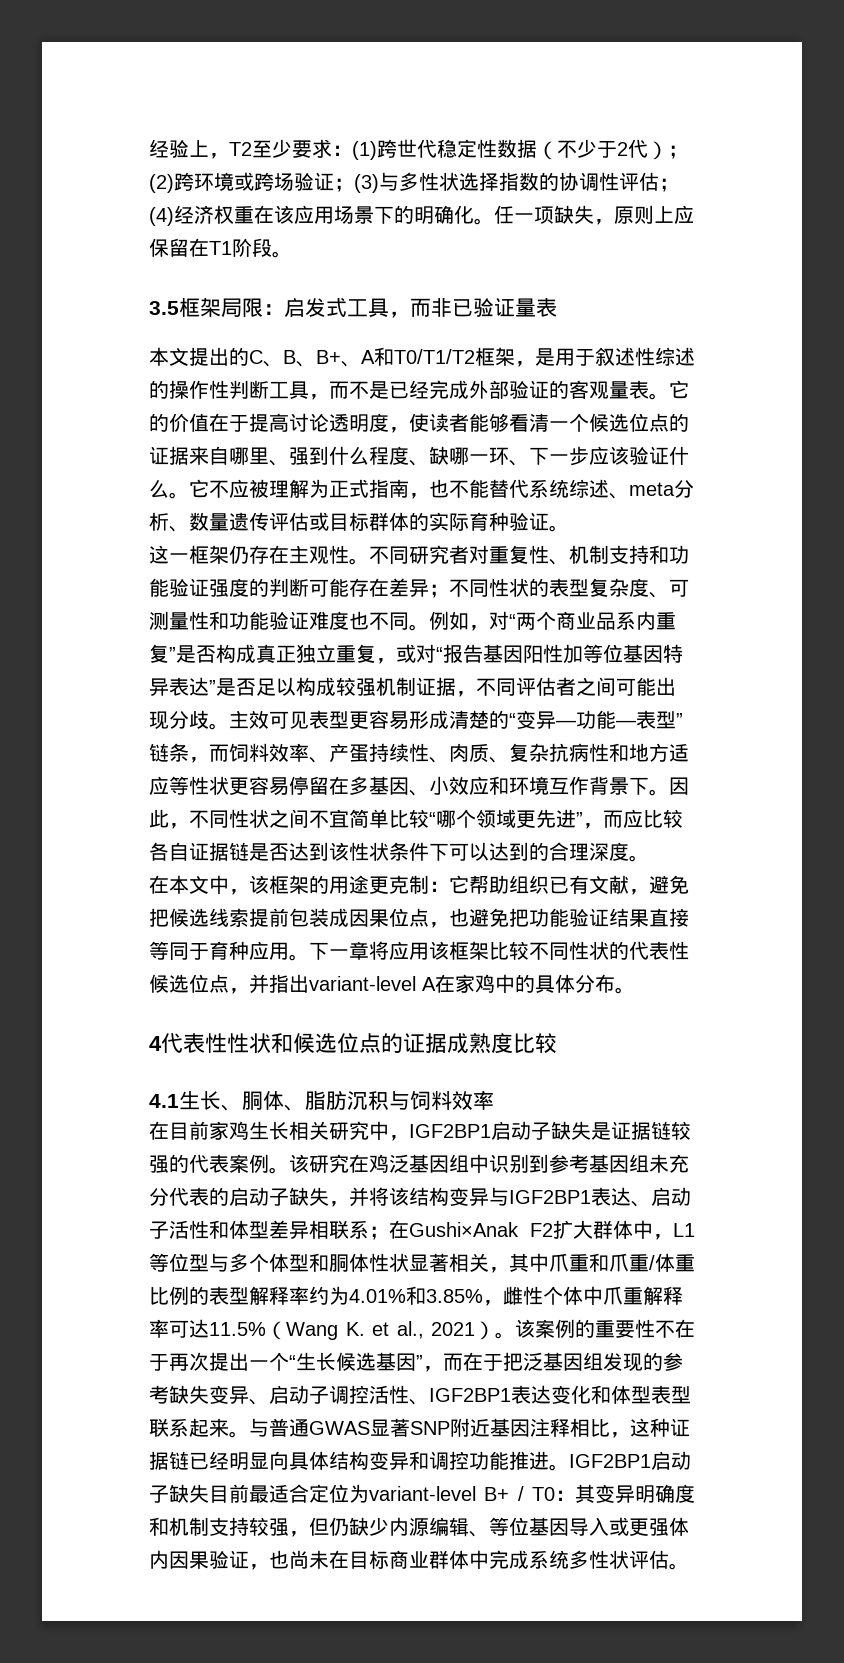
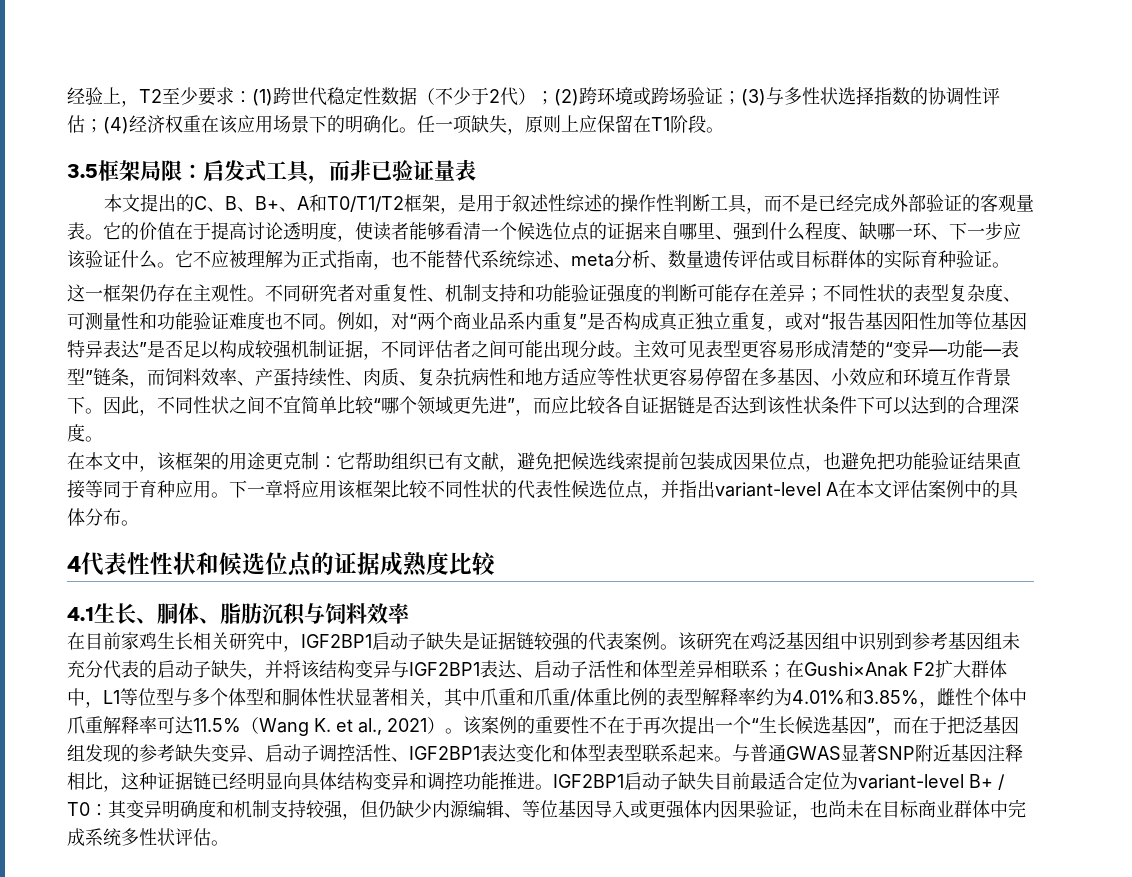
- 下一章将应用该框架比较不同性状的代表性候选位点，并指出variant-level A在家鸡中的具体分布。
+ 下一章将应用该框架比较不同性状的代表性候选位点，并指出variant-level A在本文评估案例中的具体分布。

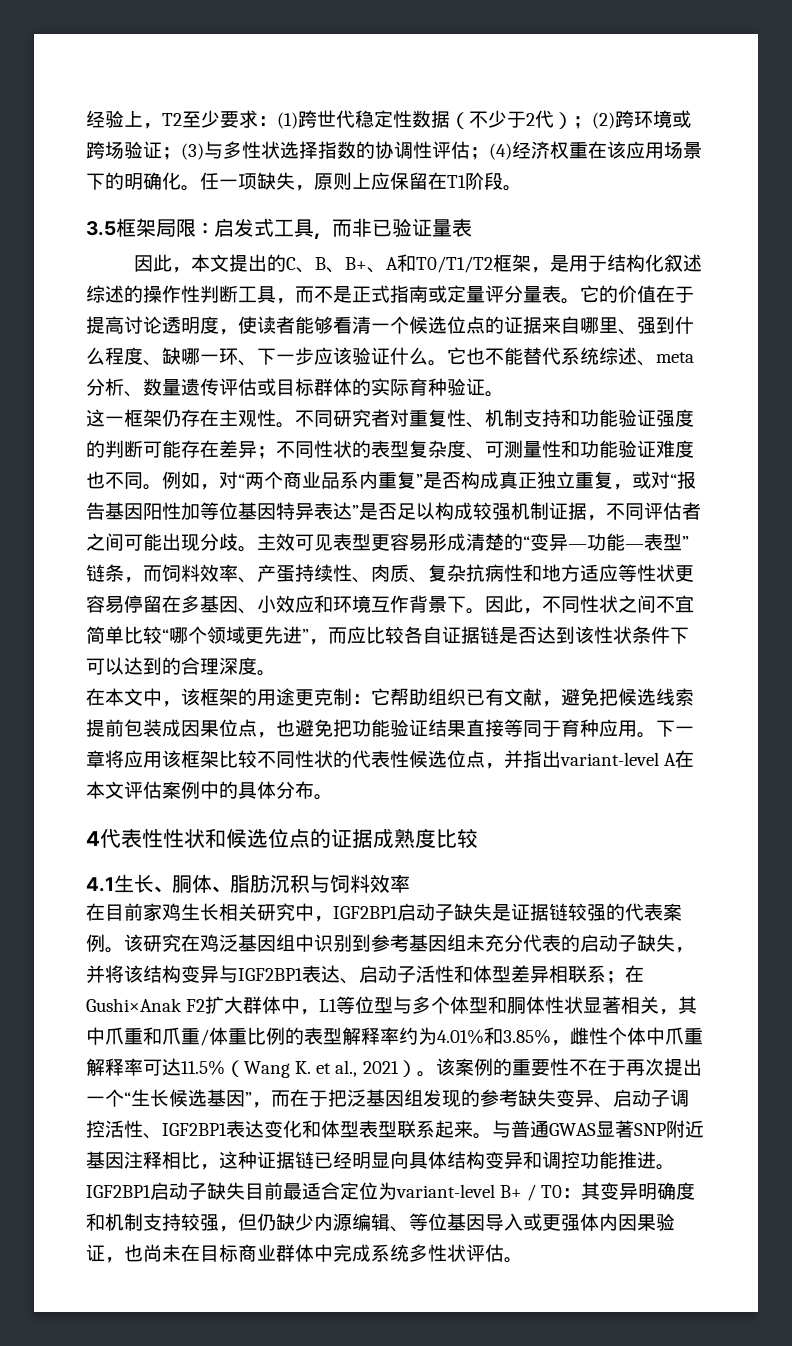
- 本文提出的C、B、B+、A和T0/T1/T2框架，是用于叙述性综述的操作性判断工具，而不是已经完成外部验证的客观量表。
+ 因此，本文提出的C、B、B+、A和T0/T1/T2框架，是用于结构化叙述综述的操作性判断工具，而不是正式指南或定量评分量表。
- 它不应被理解为正式指南，也不能替代系统综述、meta分析、数量遗传评估或目标群体的实际育种验证。
+ 它也不能替代系统综述、meta分析、数量遗传评估或目标群体的实际育种验证。

